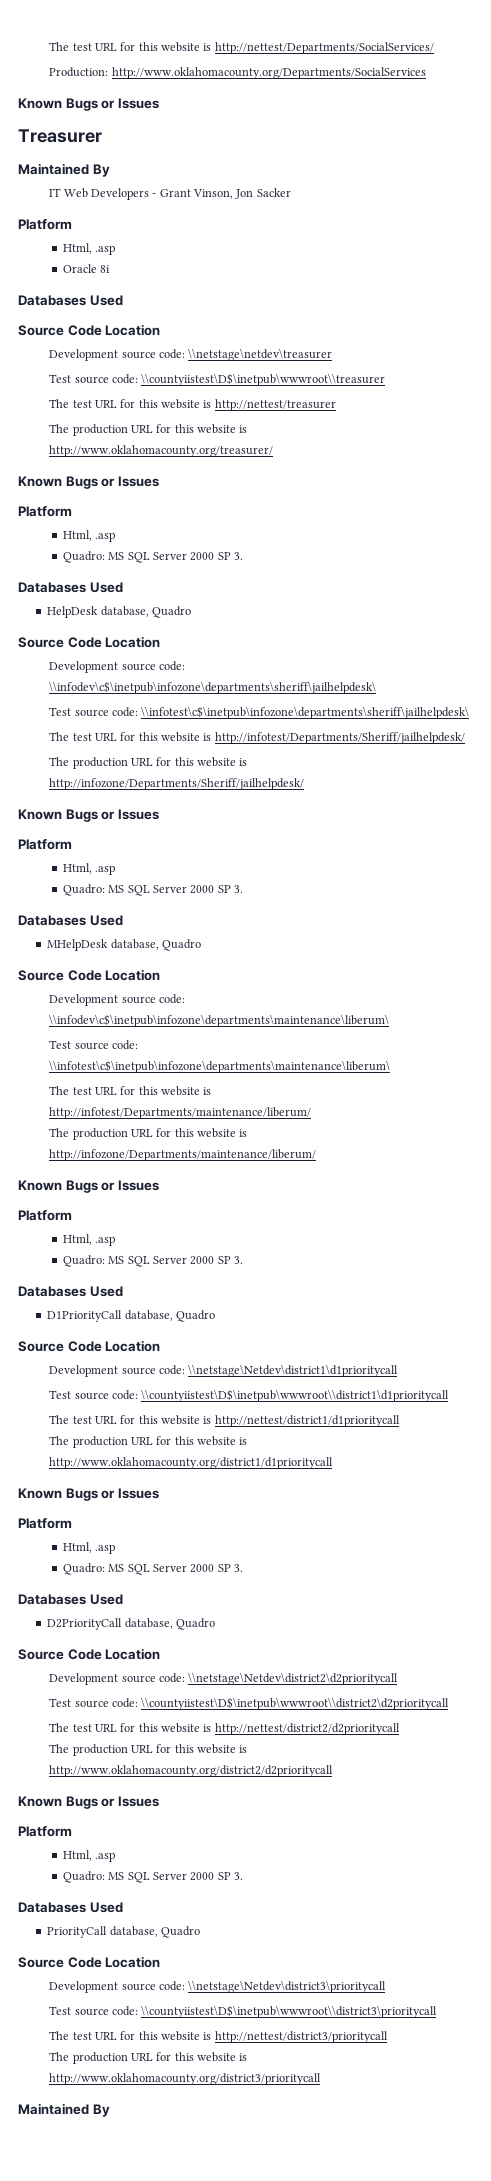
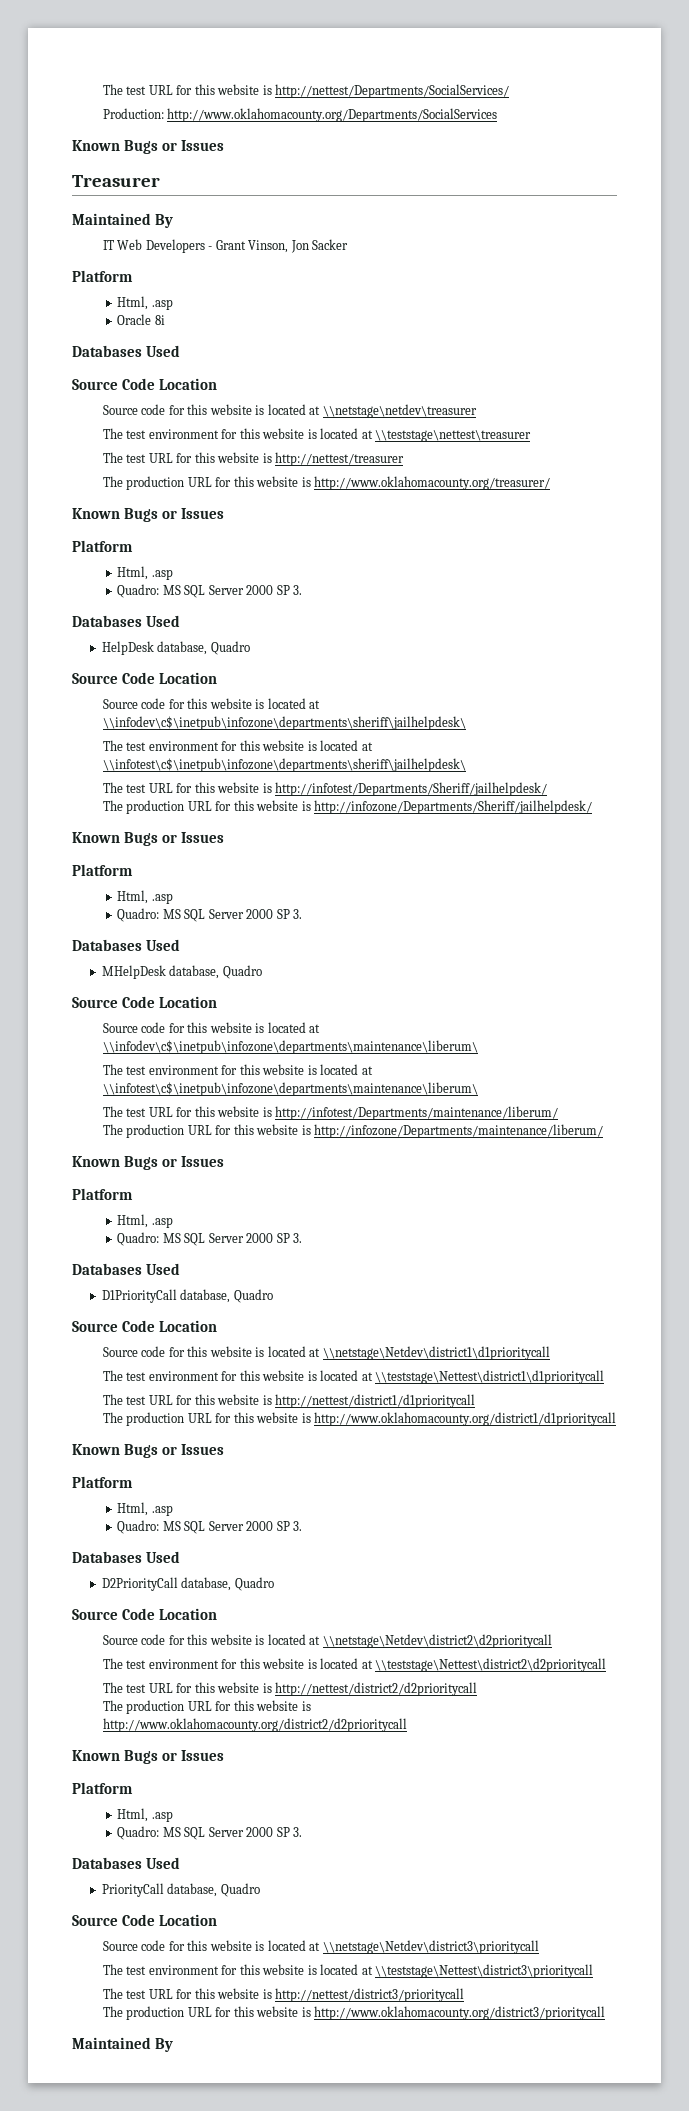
- Development source code: \\netstage\netdev\treasurer
- Test source code: \\countyiistest\D$\inetpub\wwwroot\\treasurer
+ Source code for this website is located at \\netstage\netdev\treasurer
+ The test environment for this website is located at \\teststage\nettest\treasurer
- Development source code: \\infodev\c$\inetpub\infozone\departments\sheriff\jailhelpdesk\
- Test source code: \\infotest\c$\inetpub\infozone\departments\sheriff\jailhelpdesk\
+ Source code for this website is located at \\infodev\c$\inetpub\infozone\departments\sheriff\jailhelpdesk\
+ The test environment for this website is located at \\infotest\c$\inetpub\infozone\departments\sheriff\jailhelpdesk\
- Development source code: \\infodev\c$\inetpub\infozone\departments\maintenance\liberum\
- Test source code: \\infotest\c$\inetpub\infozone\departments\maintenance\liberum\
+ Source code for this website is located at \\infodev\c$\inetpub\infozone\departments\maintenance\liberum\
+ The test environment for this website is located at \\infotest\c$\inetpub\infozone\departments\maintenance\liberum\
- Development source code: \\netstage\Netdev\district1\d1prioritycall
- Test source code: \\countyiistest\D$\inetpub\wwwroot\\district1\d1prioritycall
+ Source code for this website is located at \\netstage\Netdev\district1\d1prioritycall
+ The test environment for this website is located at \\teststage\Nettest\district1\d1prioritycall
- Development source code: \\netstage\Netdev\district2\d2prioritycall
- Test source code: \\countyiistest\D$\inetpub\wwwroot\\district2\d2prioritycall
+ Source code for this website is located at \\netstage\Netdev\district2\d2prioritycall
+ The test environment for this website is located at \\teststage\Nettest\district2\d2prioritycall
- Development source code: \\netstage\Netdev\district3\prioritycall
- Test source code: \\countyiistest\D$\inetpub\wwwroot\\district3\prioritycall
+ Source code for this website is located at \\netstage\Netdev\district3\prioritycall
+ The test environment for this website is located at \\teststage\Nettest\district3\prioritycall

